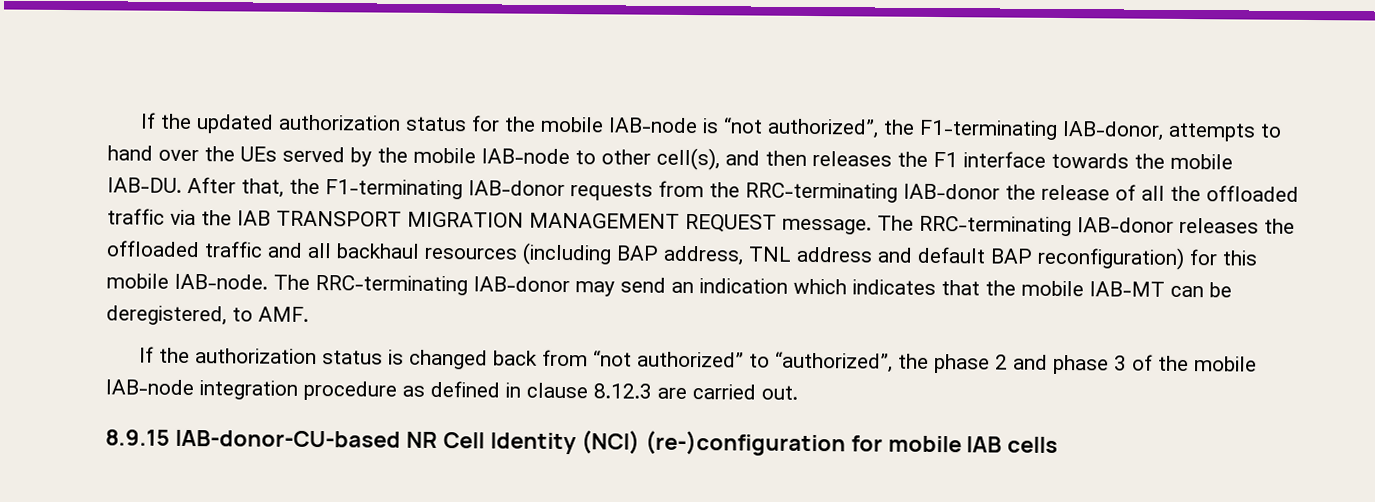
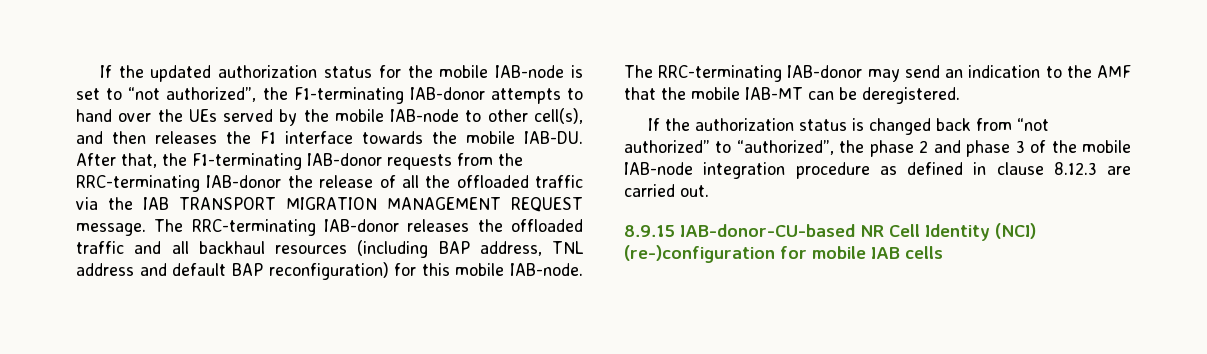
- If the updated authorization status for the mobile IAB-node is “not authorized”, the F1-terminating IAB-donor, attempts to hand over the UEs served by the mobile IAB-node to other cell(s), and then releases the F1 interface towards the mobile IAB-DU.
+ If the updated authorization status for the mobile IAB-node is set to “not authorized”, the F1-terminating IAB-donor attempts to hand over the UEs served by the mobile IAB-node to other cell(s), and then releases the F1 interface towards the mobile IAB-DU.
- The RRC-terminating IAB-donor may send an indication which indicates that the mobile IAB-MT can be deregistered, to AMF.
+ The RRC-terminating IAB-donor may send an indication to the AMF that the mobile IAB-MT can be deregistered.

